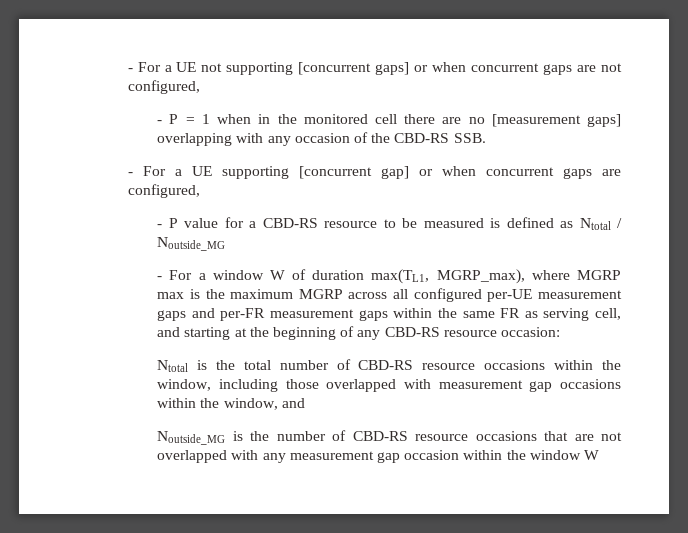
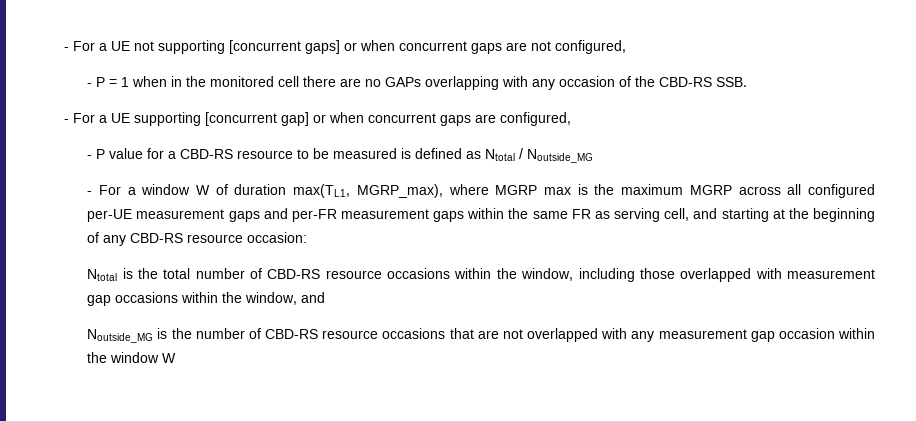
- - P = 1 when in the monitored cell there are no [measurement gaps] overlapping with any occasion of the CBD-RS SSB.
+ - P = 1 when in the monitored cell there are no GAPs overlapping with any occasion of the CBD-RS SSB.

